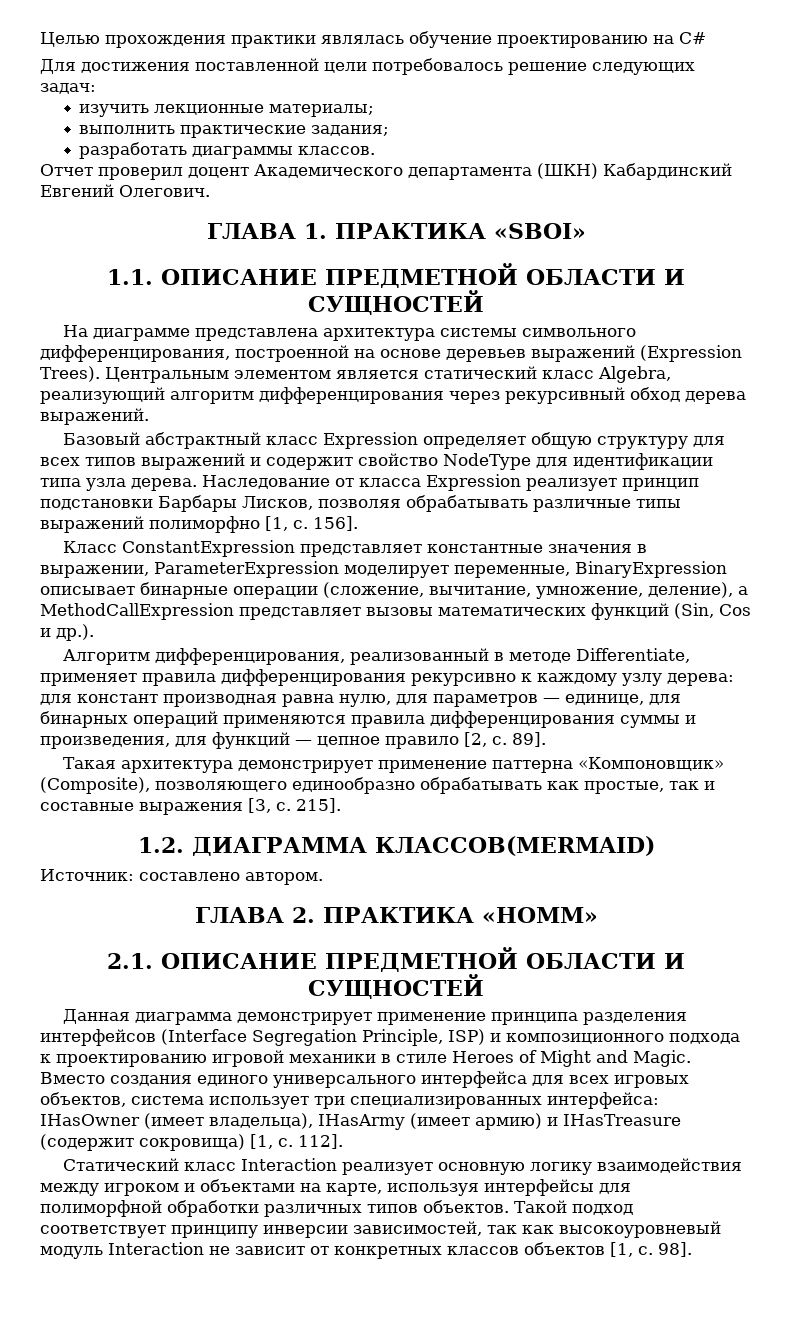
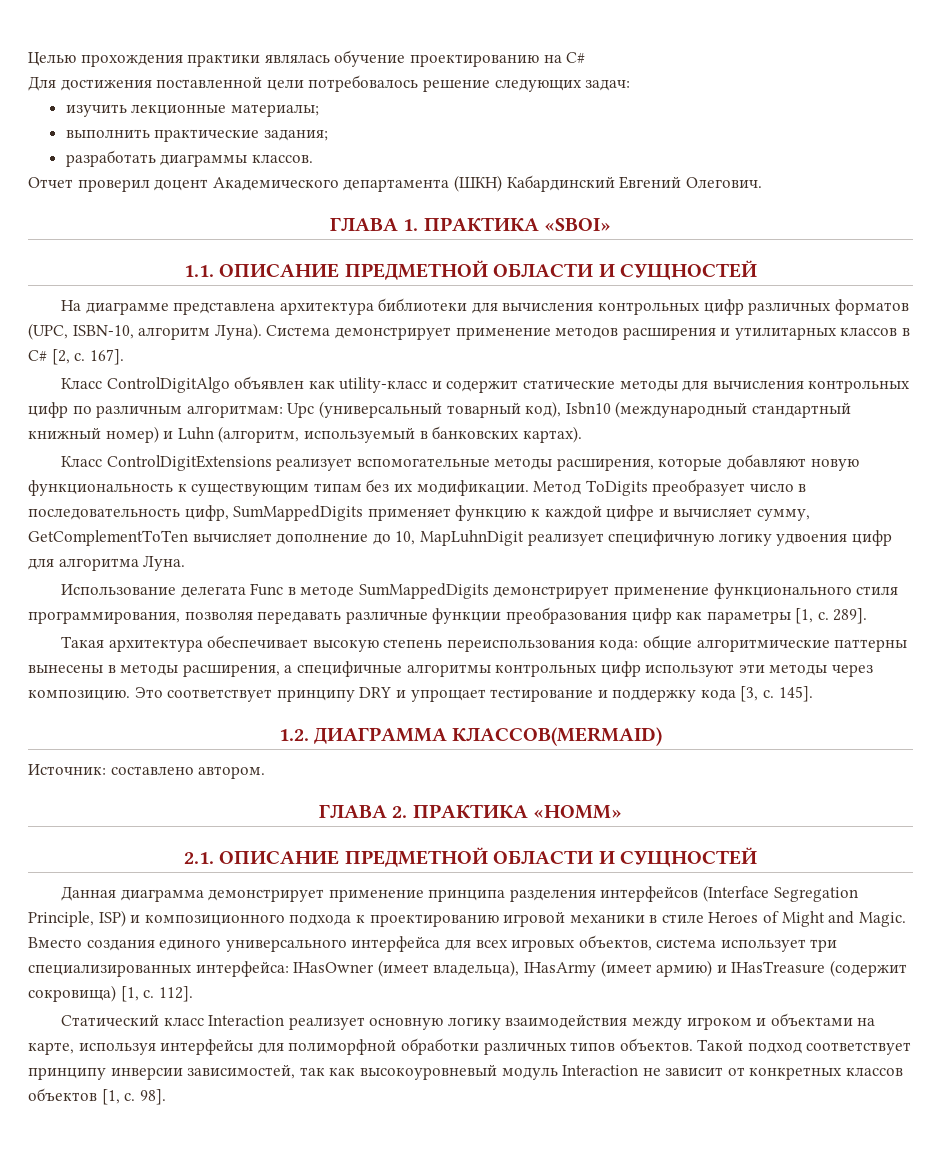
- На диаграмме представлена архитектура системы символьного дифференцирования, построенной на основе деревьев выражений (Expression Trees). Центральным элементом является статический класс Algebra, реализующий алгоритм дифференцирования через рекурсивный обход дерева выражений.
- Базовый абстрактный класс Expression определяет общую структуру для всех типов выражений и содержит свойство NodeType для идентификации типа узла дерева. Наследование от класса Expression реализует принцип подстановки Барбары Лисков, позволяя обрабатывать различные типы выражений полиморфно [1, с. 156].
- Класс ConstantExpression представляет константные значения в выражении, ParameterExpression моделирует переменные, BinaryExpression описывает бинарные операции (сложение, вычитание, умножение, деление), а MethodCallExpression представляет вызовы математических функций (Sin, Cos и др.).
- Алгоритм дифференцирования, реализованный в методе Differentiate, применяет правила дифференцирования рекурсивно к каждому узлу дерева: для констант производная равна нулю, для параметров — единице, для бинарных операций применяются правила дифференцирования суммы и произведения, для функций — цепное правило [2, с. 89].
- Такая архитектура демонстрирует применение паттерна «Компоновщик» (Composite), позволяющего единообразно обрабатывать как простые, так и составные выражения [3, с.
+ На диаграмме представлена архитектура библиотеки для вычисления контрольных цифр различных форматов (UPC, ISBN-10, алгоритм Луна). Система демонстрирует применение методов расширения и утилитарных классов в C# [2, с. 167].
+ Класс ControlDigitAlgo объявлен как utility-класс и содержит статические методы для вычисления контрольных цифр по различным алгоритмам: Upc (универсальный товарный код), Isbn10 (международный стандартный книжный номер) и Luhn (алгоритм, используемый в банковских картах).
+ Класс ControlDigitExtensions реализует вспомогательные методы расширения, которые добавляют новую функциональность к существующим типам без их модификации. Метод ToDigits преобразует число в последовательность цифр, SumMappedDigits применяет функцию к каждой цифре и вычисляет сумму, GetComplementToTen вычисляет дополнение до 10, MapLuhnDigit реализует специфичную логику удвоения цифр для алгоритма Луна.
+ Использование делегата Func в методе SumMappedDigits демонстрирует применение функционального стиля программирования, позволяя передавать различные функции преобразования цифр как параметры [1, с. 289].
+ Такая архитектура обеспечивает высокую степень переиспользования кода: общие алгоритмические паттерны вынесены в методы расширения, а специфичные алгоритмы контрольных цифр используют эти методы через композицию. Это соответствует принципу DRY и упрощает тестирование и поддержку кода [3, с.
- 215].
+ 145].

